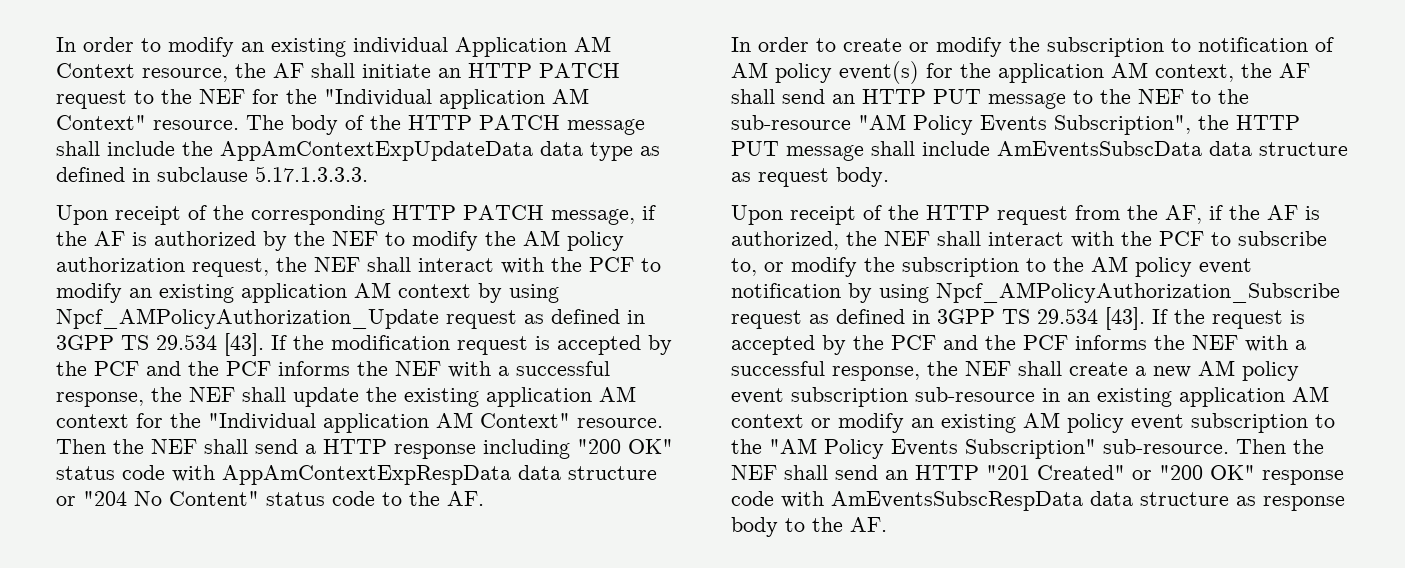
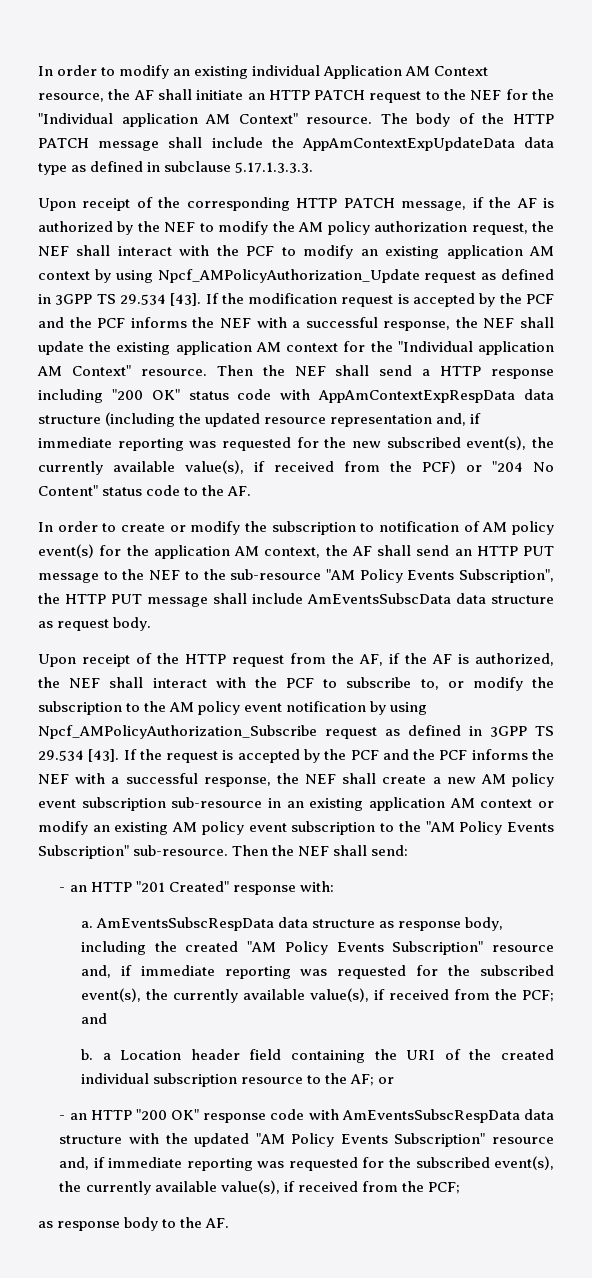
- Then the NEF shall send a HTTP response including "200 OK" status code with AppAmContextExpRespData data structure or "204 No Content" status code to the AF.
+ Then the NEF shall send a HTTP response including "200 OK" status code with AppAmContextExpRespData data structure (including the updated resource representation and, if immediate reporting was requested for the new subscribed event(s), the currently available value(s), if received from the PCF) or "204 No Content" status code to the AF.
- Then the NEF shall send an HTTP "201 Created" or "200 OK" response code with AmEventsSubscRespData data structure as response body to the AF.
+ Then the NEF shall send:
+ - an HTTP "201 Created" response with:
+ a. AmEventsSubscRespData data structure as response body, including the created "AM Policy Events Subscription" resource and, if immediate reporting was requested for the subscribed event(s), the currently available value(s), if received from the PCF; and
+ b. a Location header field containing the URI of the created individual subscription resource to the AF; or
+ - an HTTP "200 OK" response code with AmEventsSubscRespData data structure with the updated "AM Policy Events Subscription" resource and, if immediate reporting was requested for the subscribed event(s), the currently available value(s), if received from the PCF;
+ as response body to the AF.

